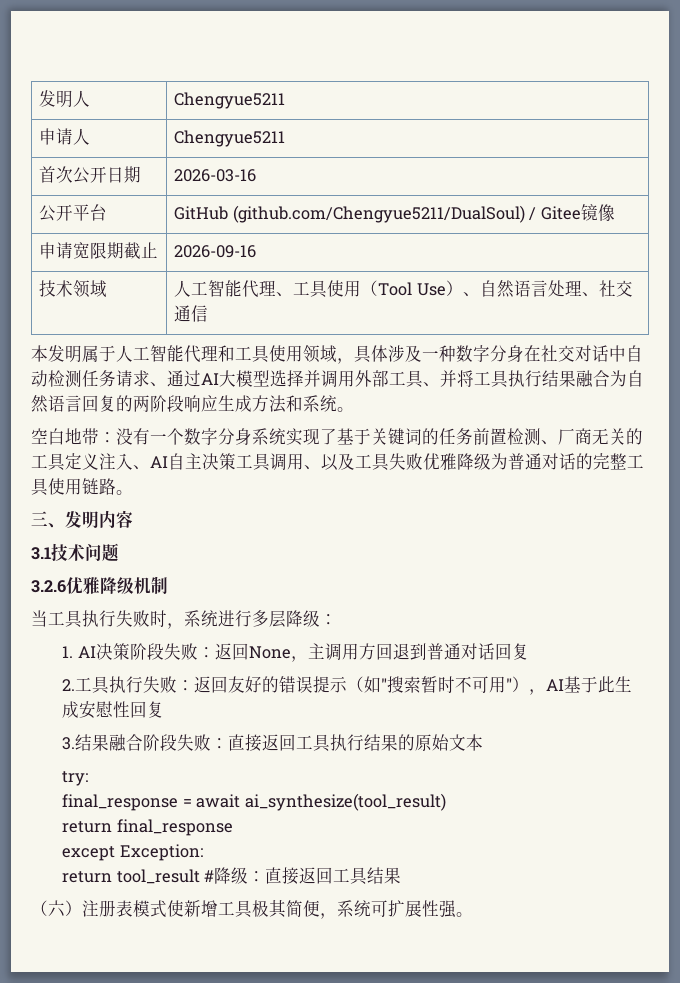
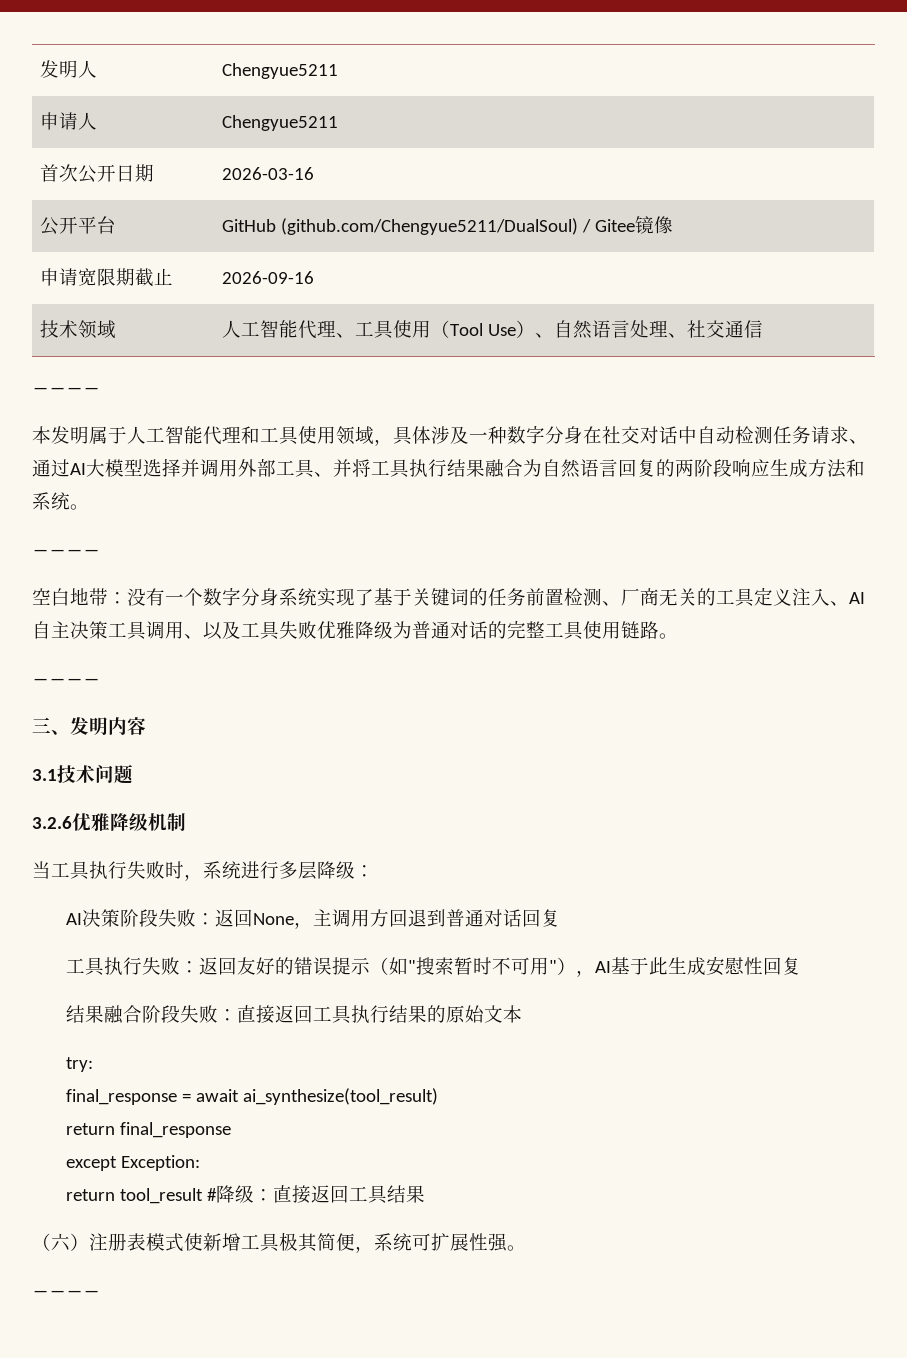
  技术领域 | 人工智能代理、工具使用（Tool Use）、自然语言处理、社交通信
+ ――――
  本发明属于人工智能代理和工具使用领域，具体涉及一种数字分身在社交对话中自动检测任务请求、通过AI大模型选择并调用外部工具、并将工具执行结果融合为自然语言回复的两阶段响应生成方法和系统。
+ ――――
  空白地带：没有一个数字分身系统实现了基于关键词的任务前置检测、厂商无关的工具定义注入、AI自主决策工具调用、以及工具失败优雅降级为普通对话的完整工具使用链路。
+ ――――
- 1. AI决策阶段失败：返回None，主调用方回退到普通对话回复
+ AI决策阶段失败：返回None，主调用方回退到普通对话回复
- 2.工具执行失败：返回友好的错误提示（如"搜索暂时不可用"），AI基于此生成安慰性回复
+ 工具执行失败：返回友好的错误提示（如"搜索暂时不可用"），AI基于此生成安慰性回复
- 3.结果融合阶段失败：直接返回工具执行结果的原始文本
+ 结果融合阶段失败：直接返回工具执行结果的原始文本
  （六）注册表模式使新增工具极其简便，系统可扩展性强。
+ ――――

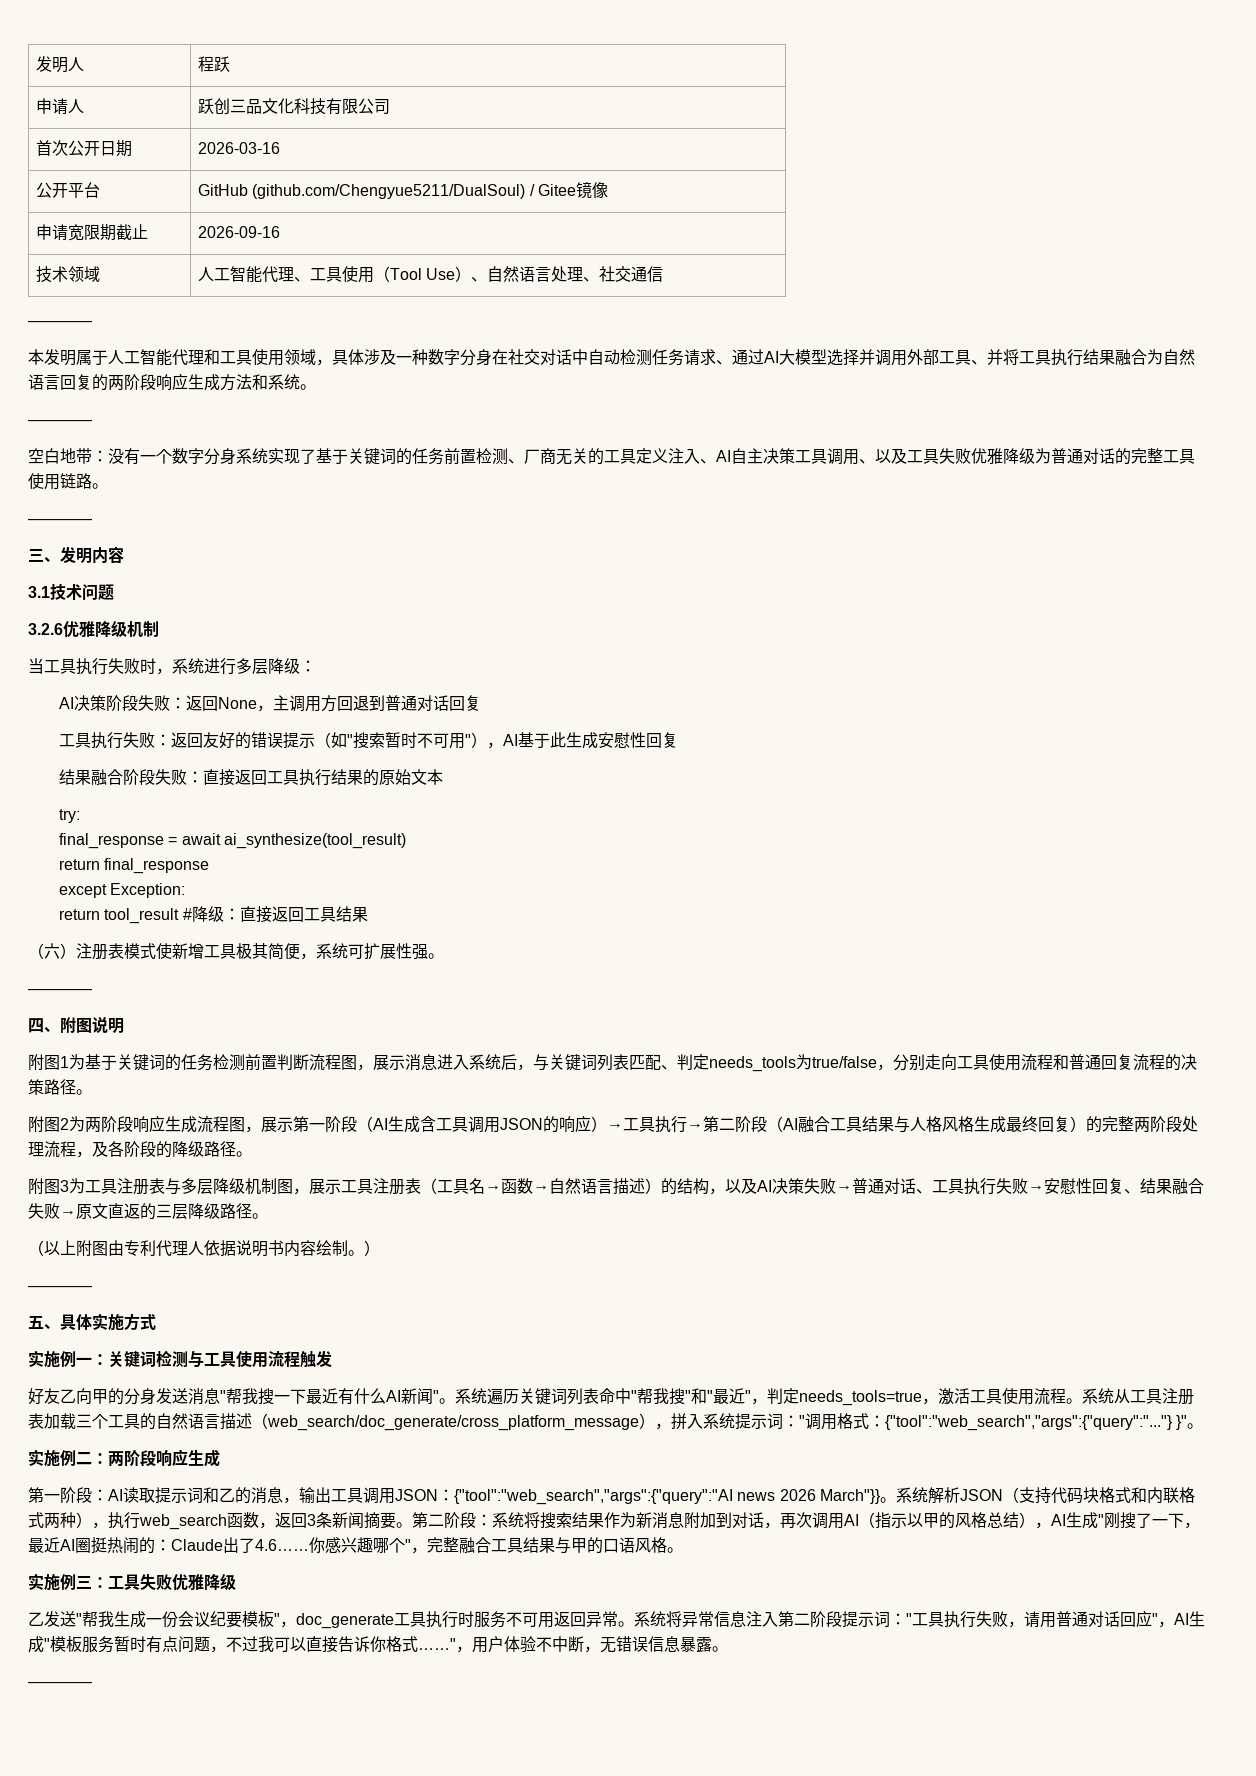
- 发明人 | Chengyue5211
+ 发明人 | 程跃
- 申请人 | Chengyue5211
+ 申请人 | 跃创三品文化科技有限公司
+ 四、附图说明
+ 附图1为基于关键词的任务检测前置判断流程图，展示消息进入系统后，与关键词列表匹配、判定needs_tools为true/false，分别走向工具使用流程和普通回复流程的决策路径。
+ 附图2为两阶段响应生成流程图，展示第一阶段（AI生成含工具调用JSON的响应）→工具执行→第二阶段（AI融合工具结果与人格风格生成最终回复）的完整两阶段处理流程，及各阶段的降级路径。
+ 附图3为工具注册表与多层降级机制图，展示工具注册表（工具名→函数→自然语言描述）的结构，以及AI决策失败→普通对话、工具执行失败→安慰性回复、结果融合失败→原文直返的三层降级路径。
+ （以上附图由专利代理人依据说明书内容绘制。）
+ ――――
+ 五、具体实施方式
+ 实施例一：关键词检测与工具使用流程触发
+ 好友乙向甲的分身发送消息"帮我搜一下最近有什么AI新闻"。系统遍历关键词列表命中"帮我搜"和"最近"，判定needs_tools=true，激活工具使用流程。系统从工具注册表加载三个工具的自然语言描述（web_search/doc_generate/cross_platform_message），拼入系统提示词："调用格式：{"tool":"web_search","args":{"query":"..."} }"。
+ 实施例二：两阶段响应生成
+ 第一阶段：AI读取提示词和乙的消息，输出工具调用JSON：{"tool":"web_search","args":{"query":"AI news 2026 March"}}。系统解析JSON（支持代码块格式和内联格式两种），执行web_search函数，返回3条新闻摘要。第二阶段：系统将搜索结果作为新消息附加到对话，再次调用AI（指示以甲的风格总结），AI生成"刚搜了一下，最近AI圈挺热闹的：Claude出了4.6……你感兴趣哪个"，完整融合工具结果与甲的口语风格。
+ 实施例三：工具失败优雅降级
+ 乙发送"帮我生成一份会议纪要模板"，doc_generate工具执行时服务不可用返回异常。系统将异常信息注入第二阶段提示词："工具执行失败，请用普通对话回应"，AI生成"模板服务暂时有点问题，不过我可以直接告诉你格式……"，用户体验不中断，无错误信息暴露。
+ ――――

